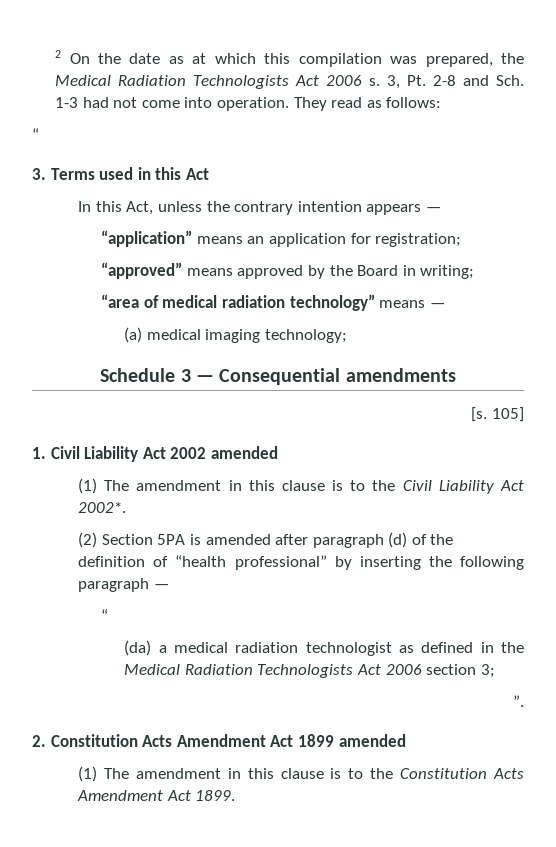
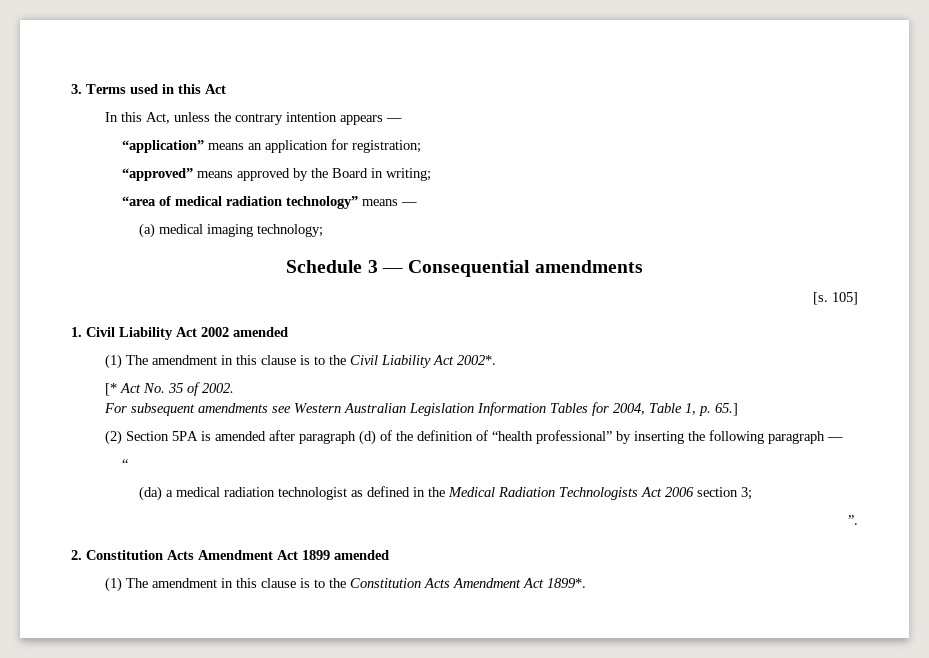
- 2 On the date as at which this compilation was prepared, the Medical Radiation Technologists Act 2006 s. 3, Pt. 2-8 and Sch. 1-3 had not come into operation. They read as follows:
- “
+ [* Act No. 35 of 2002.
+ For subsequent amendments see Western Australian Legislation Information Tables for 2004, Table 1, p. 65.]
- (1) The amendment in this clause is to the Constitution Acts Amendment Act 1899.
+ (1) The amendment in this clause is to the Constitution Acts Amendment Act 1899*.

